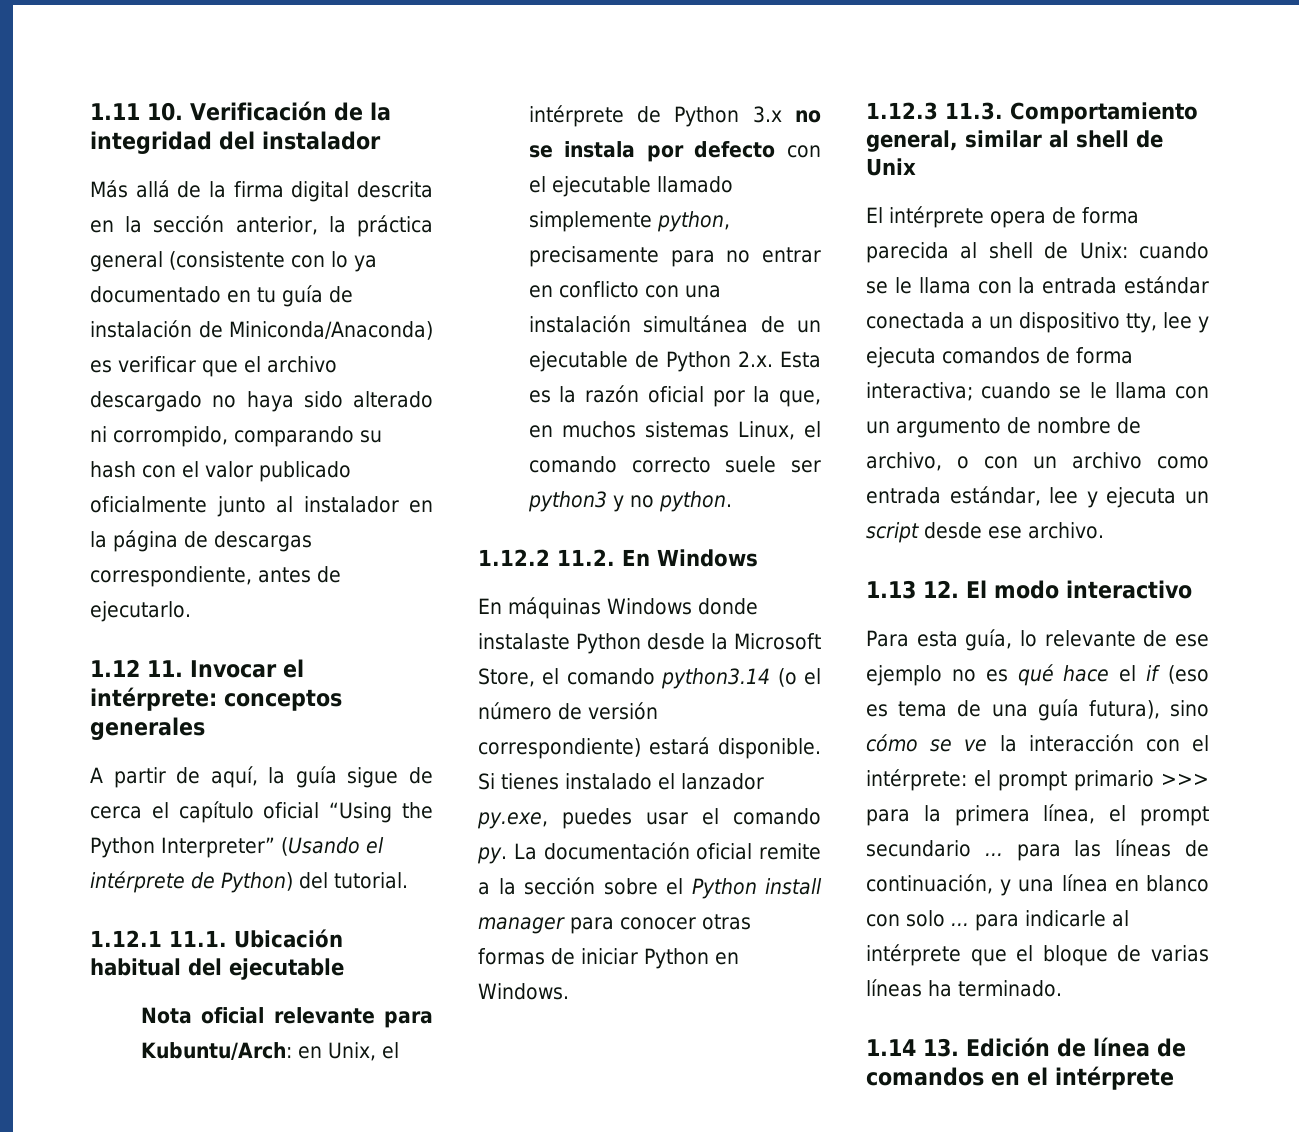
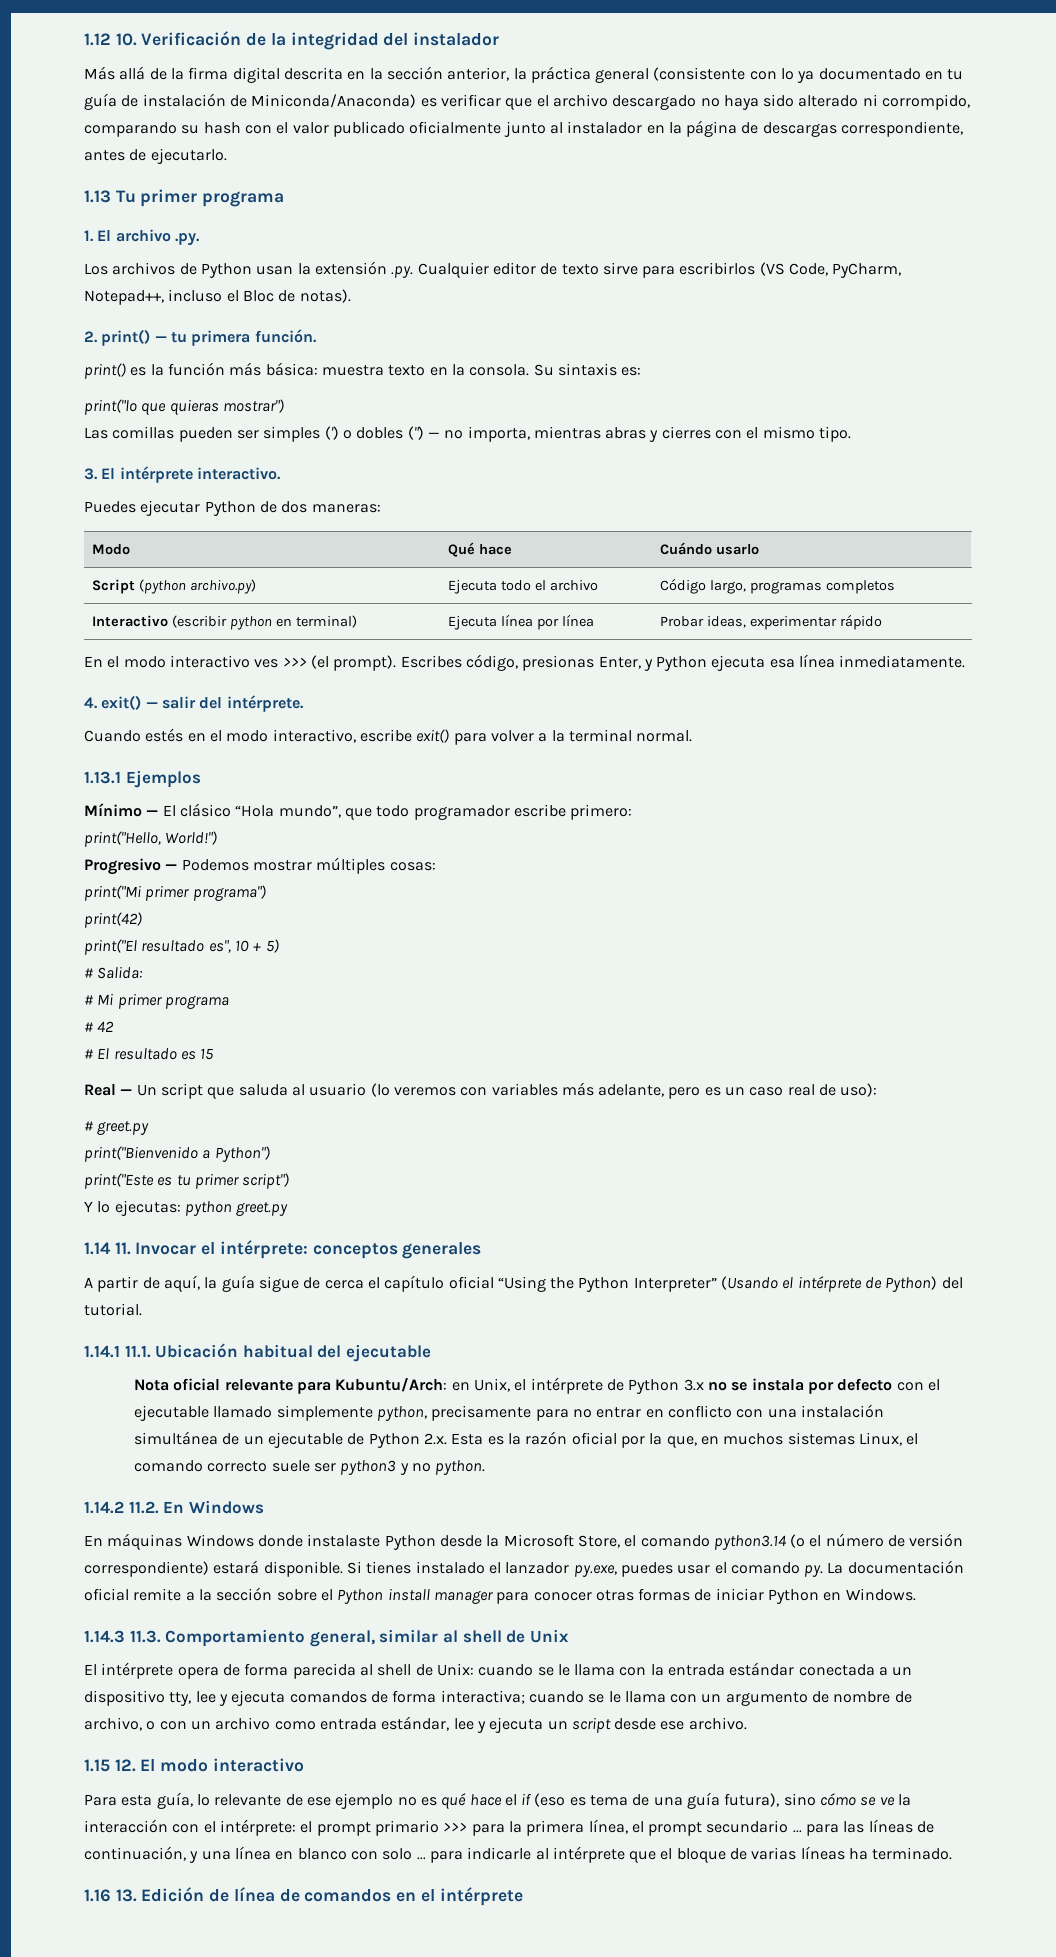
- 1.11 10. Verificación de la integridad del instalador
+ 1.12 10. Verificación de la integridad del instalador
- 1.12 11. Invocar el intérprete: conceptos generales
+ 1.13 Tu primer programa
+ 1. El archivo .py.
+ Los archivos de Python usan la extensión .py. Cualquier editor de texto sirve para escribirlos (VS Code, PyCharm, Notepad++, incluso el Bloc de notas).
+ 2. print() — tu primera función.
+ print() es la función más básica: muestra texto en la consola. Su sintaxis es:
+ print("lo que quieras mostrar")
+ Las comillas pueden ser simples (') o dobles (") — no importa, mientras abras y cierres con el mismo tipo.
+ 3. El intérprete interactivo.
+ Puedes ejecutar Python de dos maneras:
+ Modo | Qué hace | Cuándo usarlo
+ Script (python archivo.py) | Ejecuta todo el archivo | Código largo, programas completos
+ Interactivo (escribir python en terminal) | Ejecuta línea por línea | Probar ideas, experimentar rápido
+ En el modo interactivo ves >>> (el prompt). Escribes código, presionas Enter, y Python ejecuta esa línea inmediatamente.
+ 4. exit() — salir del intérprete.
+ Cuando estés en el modo interactivo, escribe exit() para volver a la terminal normal.
+ 1.13.1 Ejemplos
+ Mínimo — El clásico “Hola mundo”, que todo programador escribe primero:
+ print("Hello, World!")
+ Progresivo — Podemos mostrar múltiples cosas:
+ print("Mi primer programa")
+ print(42)
+ print("El resultado es", 10 + 5)
+ # Salida:
+ # Mi primer programa
+ # 42
+ # El resultado es 15
+ Real — Un script que saluda al usuario (lo veremos con variables más adelante, pero es un caso real de uso):
+ # greet.py
+ print("Bienvenido a Python")
+ print("Este es tu primer script")
+ Y lo ejecutas: python greet.py
+ 1.14 11. Invocar el intérprete: conceptos generales
- 1.12.1 11.1. Ubicación habitual del ejecutable
+ 1.14.1 11.1. Ubicación habitual del ejecutable
- 1.12.2 11.2. En Windows
+ 1.14.2 11.2. En Windows
- 1.12.3 11.3. Comportamiento general, similar al shell de Unix
+ 1.14.3 11.3. Comportamiento general, similar al shell de Unix
- 1.13 12. El modo interactivo
+ 1.15 12. El modo interactivo
- 1.14 13. Edición de línea de comandos en el intérprete
+ 1.16 13. Edición de línea de comandos en el intérprete

